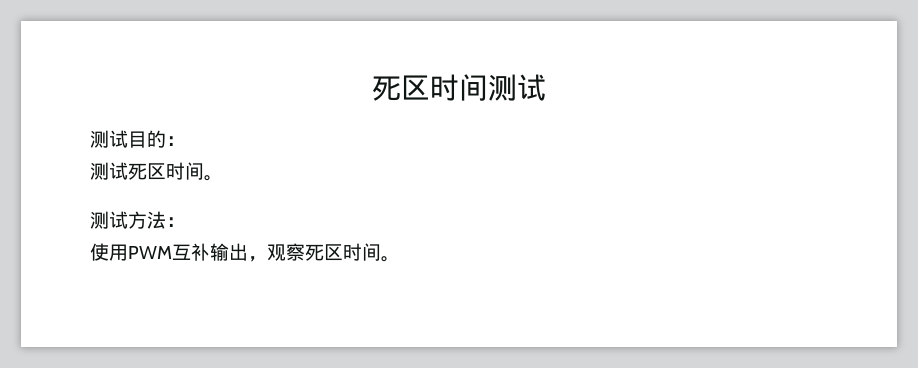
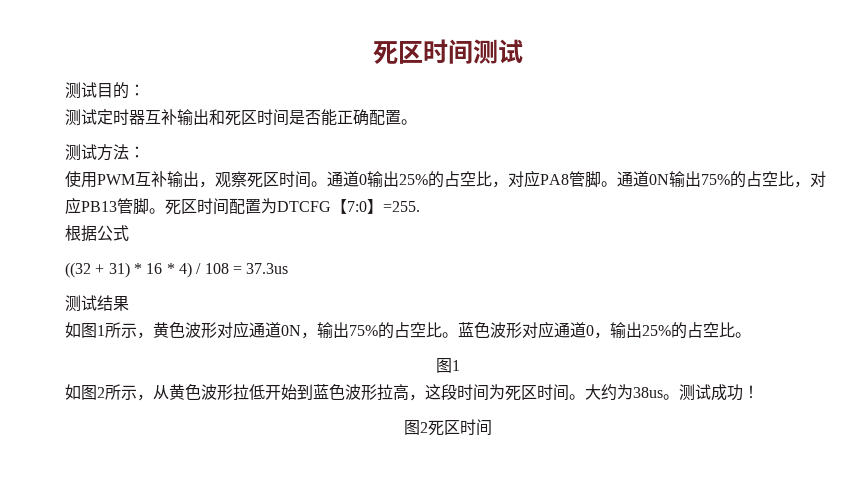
- 测试死区时间。
+ 测试定时器互补输出和死区时间是否能正确配置。
+ 通道0输出25%的占空比，对应PA8管脚。通道0N输出75%的占空比，对应PB13管脚。死区时间配置为DTCFG【7:0】=255.
+ 根据公式
+ ((32 + 31) * 16 * 4) / 108 = 37.3us
+ 测试结果
+ 如图1所示，黄色波形对应通道0N，输出75%的占空比。蓝色波形对应通道0，输出25%的占空比。
+ 图1
+ 如图2所示，从黄色波形拉低开始到蓝色波形拉高，这段时间为死区时间。大约为38us。测试成功！
+ 图2死区时间

